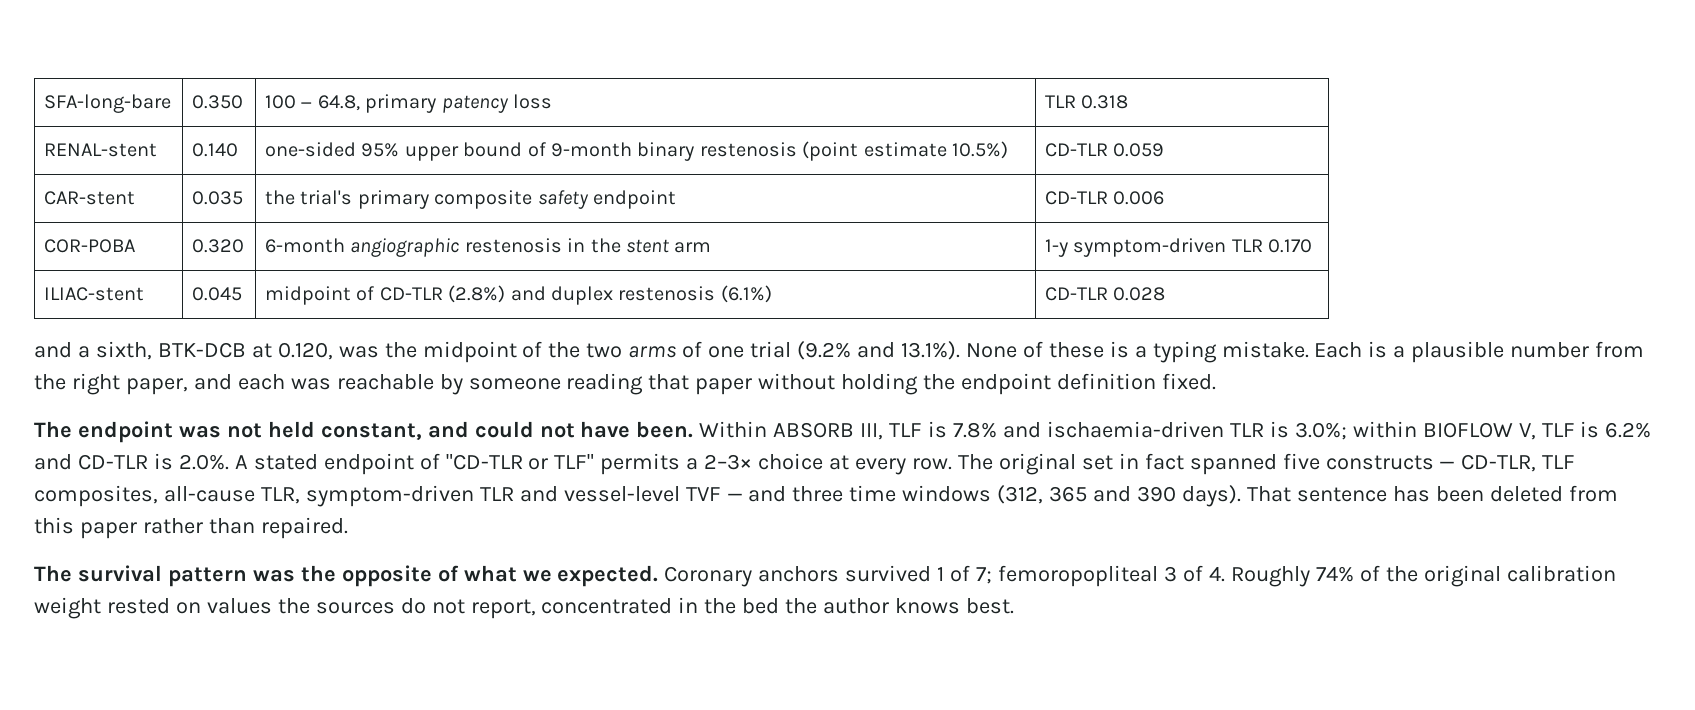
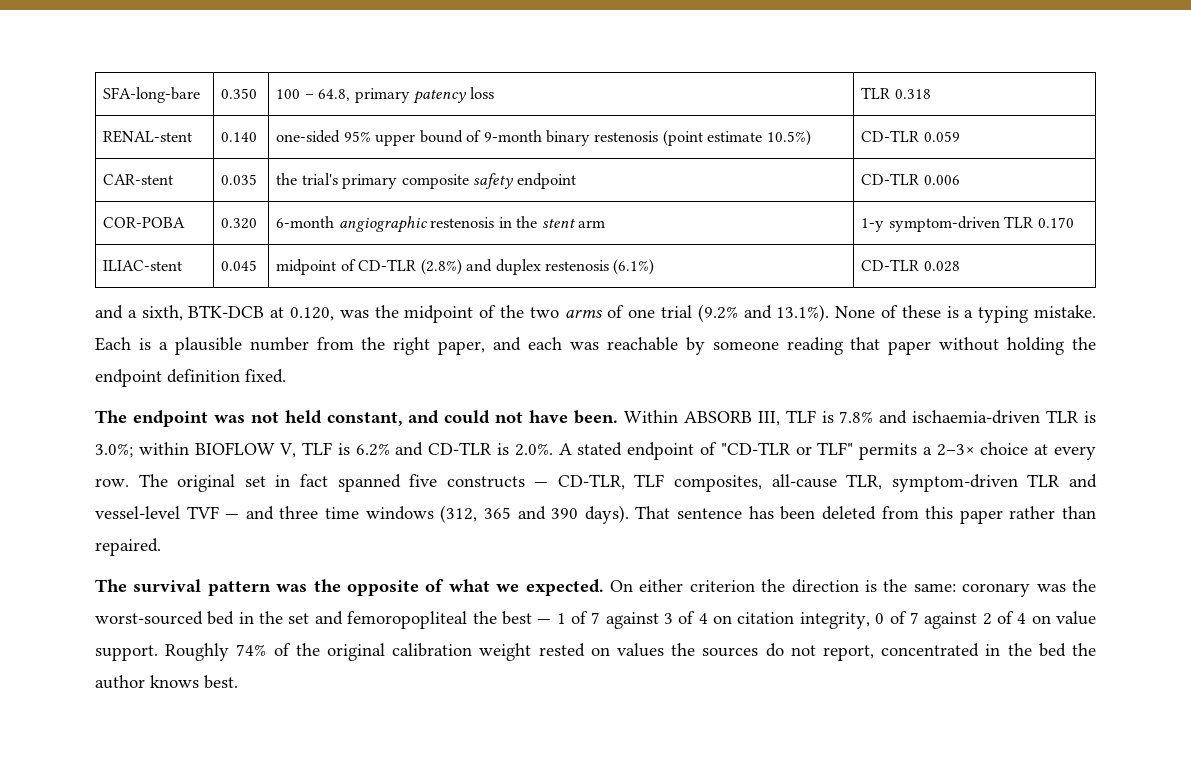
- Coronary anchors survived 1 of 7; femoropopliteal 3 of 4. Roughly 74% of the original calibration weight rested on values the sources do not report, concentrated in the bed the author knows best.
+ On either criterion the direction is the same: coronary was the worst-sourced bed in the set and femoropopliteal the best — 1 of 7 against 3 of 4 on citation integrity, 0 of 7 against 2 of 4 on value support. Roughly 74% of the original calibration weight rested on values the sources do not report, concentrated in the bed the author knows best.

